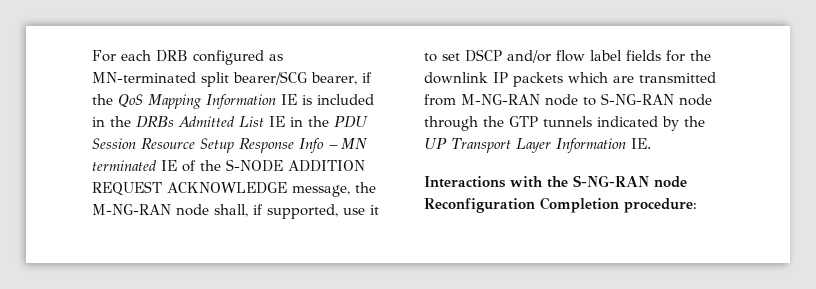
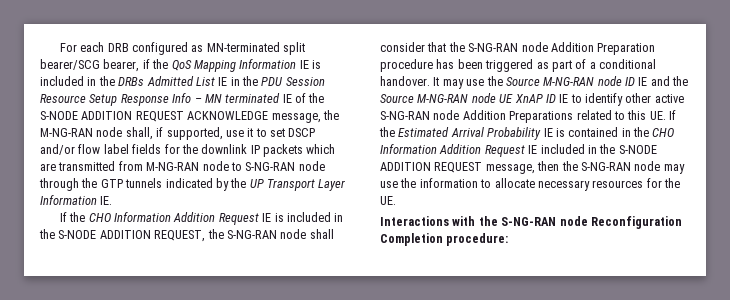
+ If the CHO Information Addition Request IE is included in the S-NODE ADDITION REQUEST, the S-NG-RAN node shall consider that the S-NG-RAN node Addition Preparation procedure has been triggered as part of a conditional handover. It may use the Source M-NG-RAN node ID IE and the Source M-NG-RAN node UE XnAP ID IE to identify other active S-NG-RAN node Addition Preparations related to this UE. If the Estimated Arrival Probability IE is contained in the CHO Information Addition Request IE included in the S-NODE ADDITION REQUEST message, then the S-NG-RAN node may use the information to allocate necessary resources for the UE.

